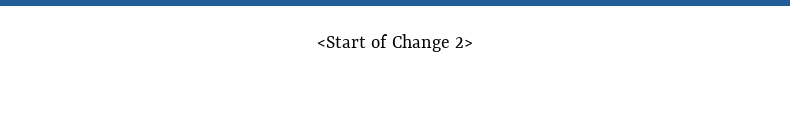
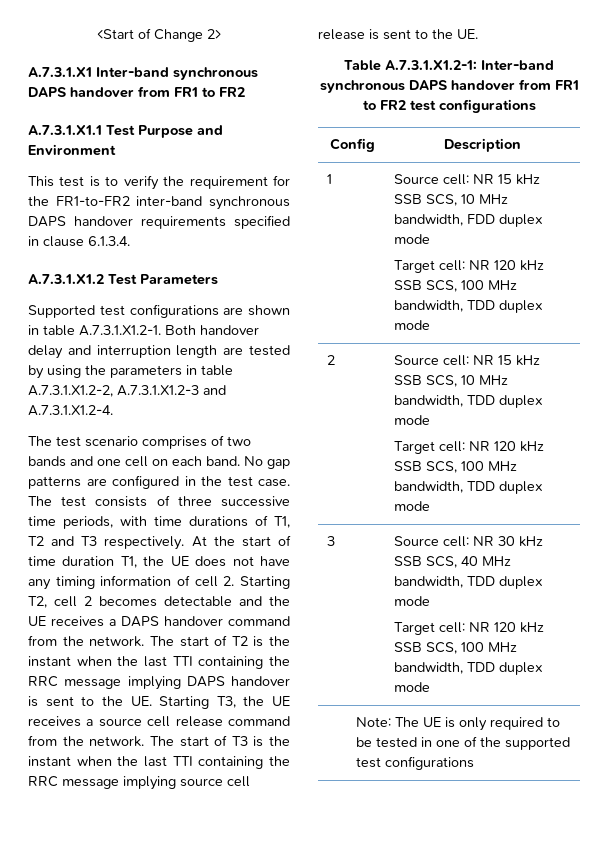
+ A.7.3.1.X1 Inter-band synchronous DAPS handover from FR1 to FR2
+ A.7.3.1.X1.1 Test Purpose and Environment
+ This test is to verify the requirement for the FR1-to-FR2 inter-band synchronous DAPS handover requirements specified in clause 6.1.3.4.
+ A.7.3.1.X1.2 Test Parameters
+ Supported test configurations are shown in table A.7.3.1.X1.2-1. Both handover delay and interruption length are tested by using the parameters in table A.7.3.1.X1.2-2, A.7.3.1.X1.2-3 and A.7.3.1.X1.2-4.
+ The test scenario comprises of two bands and one cell on each band. No gap patterns are configured in the test case. The test consists of three successive time periods, with time durations of T1, T2 and T3 respectively. At the start of time duration T1, the UE does not have any timing information of cell 2. Starting T2, cell 2 becomes detectable and the UE receives a DAPS handover command from the network. The start of T2 is the instant when the last TTI containing the RRC message implying DAPS handover is sent to the UE. Starting T3, the UE receives a source cell release command from the network. The start of T3 is the instant when the last TTI containing the RRC message implying source cell release is sent to the UE.
+ Table A.7.3.1.X1.2-1: Inter-band synchronous DAPS handover from FR1 to FR2 test configurations
+ Config | Description
+ 1 | Source cell: NR 15 kHz SSB SCS, 10 MHz bandwidth, FDD duplex mode
+ Target cell: NR 120 kHz SSB SCS, 100 MHz bandwidth, TDD duplex mode
+ 2 | Source cell: NR 15 kHz SSB SCS, 10 MHz bandwidth, TDD duplex mode
+ Target cell: NR 120 kHz SSB SCS, 100 MHz bandwidth, TDD duplex mode
+ 3 | Source cell: NR 30 kHz SSB SCS, 40 MHz bandwidth, TDD duplex mode
+ Target cell: NR 120 kHz SSB SCS, 100 MHz bandwidth, TDD duplex mode
+ Note: The UE is only required to be tested in one of the supported test configurations

